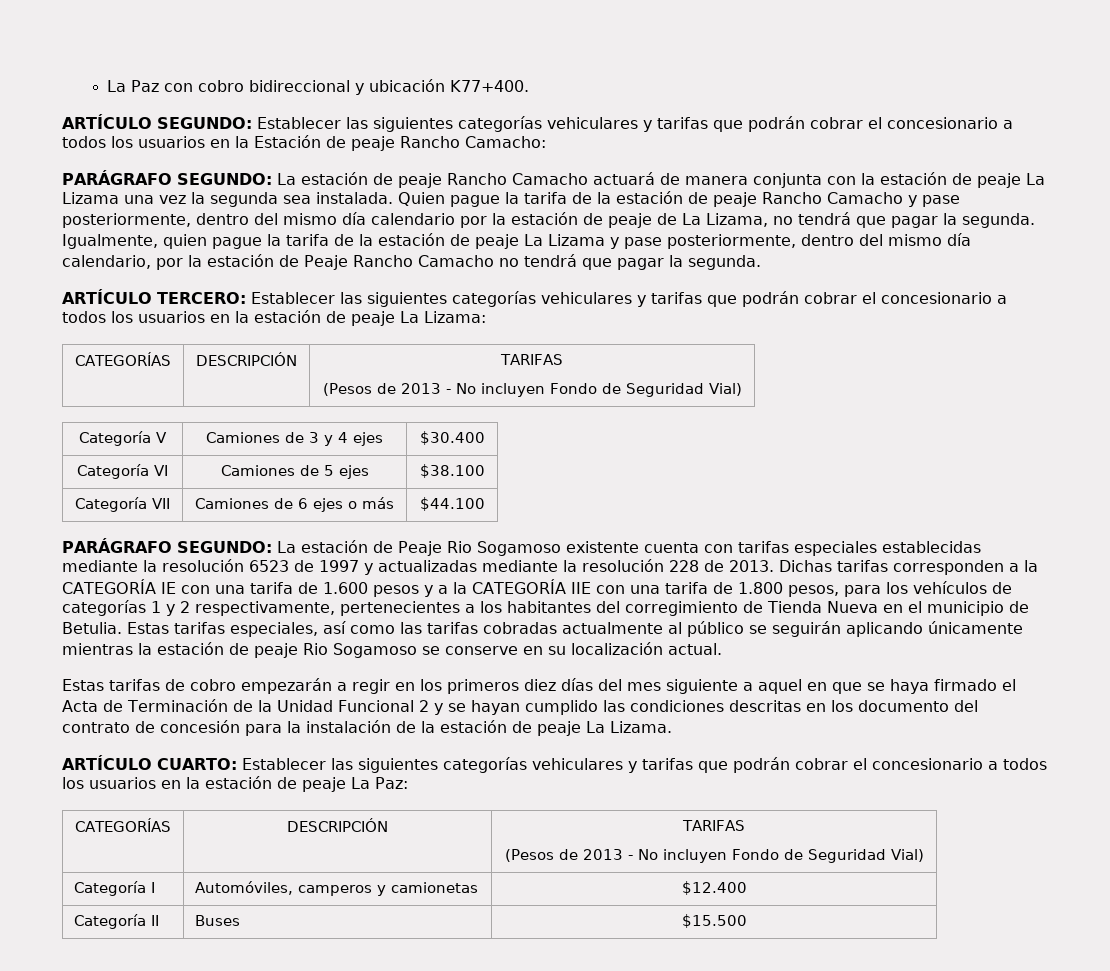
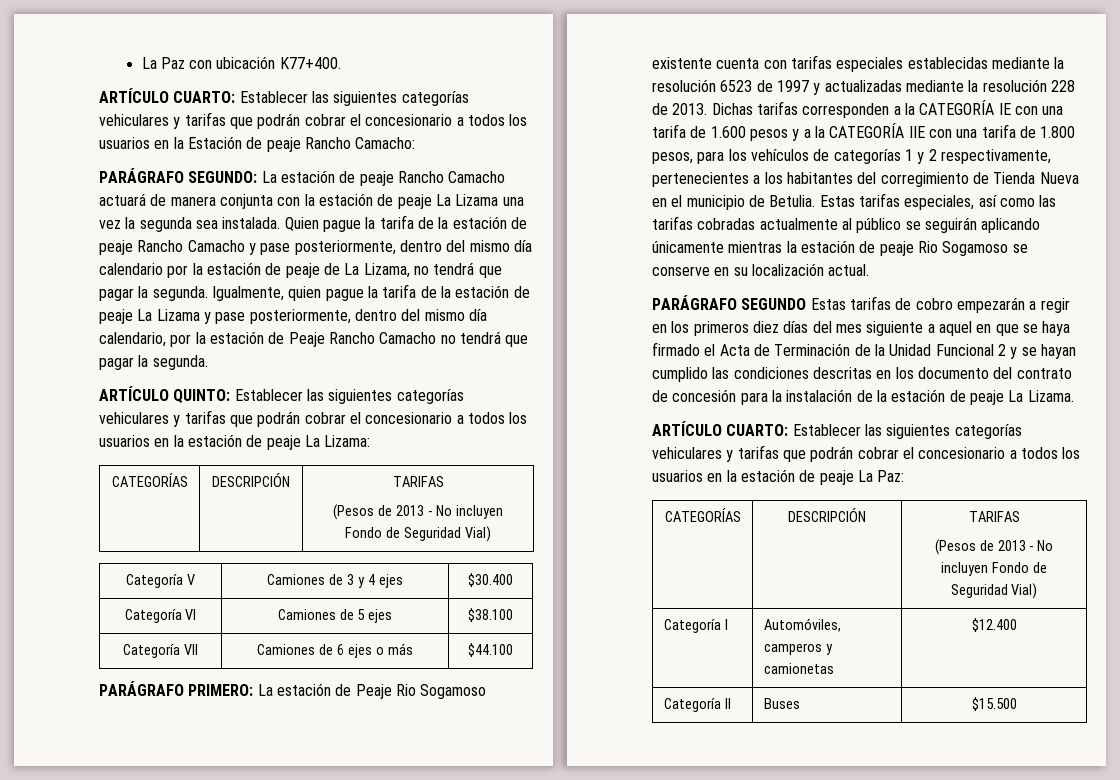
- La Paz con cobro bidireccional y ubicación K77+400.
+ La Paz con ubicación K77+400.
- ARTÍCULO SEGUNDO: Establecer las siguientes categorías vehiculares y tarifas que podrán cobrar el concesionario a todos los usuarios en la Estación de peaje Rancho Camacho:
+ ARTÍCULO CUARTO: Establecer las siguientes categorías vehiculares y tarifas que podrán cobrar el concesionario a todos los usuarios en la Estación de peaje Rancho Camacho:
- ARTÍCULO TERCERO: Establecer las siguientes categorías vehiculares y tarifas que podrán cobrar el concesionario a todos los usuarios en la estación de peaje La Lizama:
+ ARTÍCULO QUINTO: Establecer las siguientes categorías vehiculares y tarifas que podrán cobrar el concesionario a todos los usuarios en la estación de peaje La Lizama:
- PARÁGRAFO SEGUNDO: La estación de Peaje Rio Sogamoso existente cuenta con tarifas especiales establecidas mediante la resolución 6523 de 1997 y actualizadas mediante la resolución 228 de 2013.
+ PARÁGRAFO PRIMERO: La estación de Peaje Rio Sogamoso existente cuenta con tarifas especiales establecidas mediante la resolución 6523 de 1997 y actualizadas mediante la resolución 228 de 2013.
- Estas tarifas de cobro empezarán a regir en los primeros diez días del mes siguiente a aquel en que se haya firmado el Acta de Terminación de la Unidad Funcional 2 y se hayan cumplido las condiciones descritas en los documento del contrato de concesión para la instalación de la estación de peaje La Lizama.
+ PARÁGRAFO SEGUNDO Estas tarifas de cobro empezarán a regir en los primeros diez días del mes siguiente a aquel en que se haya firmado el Acta de Terminación de la Unidad Funcional 2 y se hayan cumplido las condiciones descritas en los documento del contrato de concesión para la instalación de la estación de peaje La Lizama.

